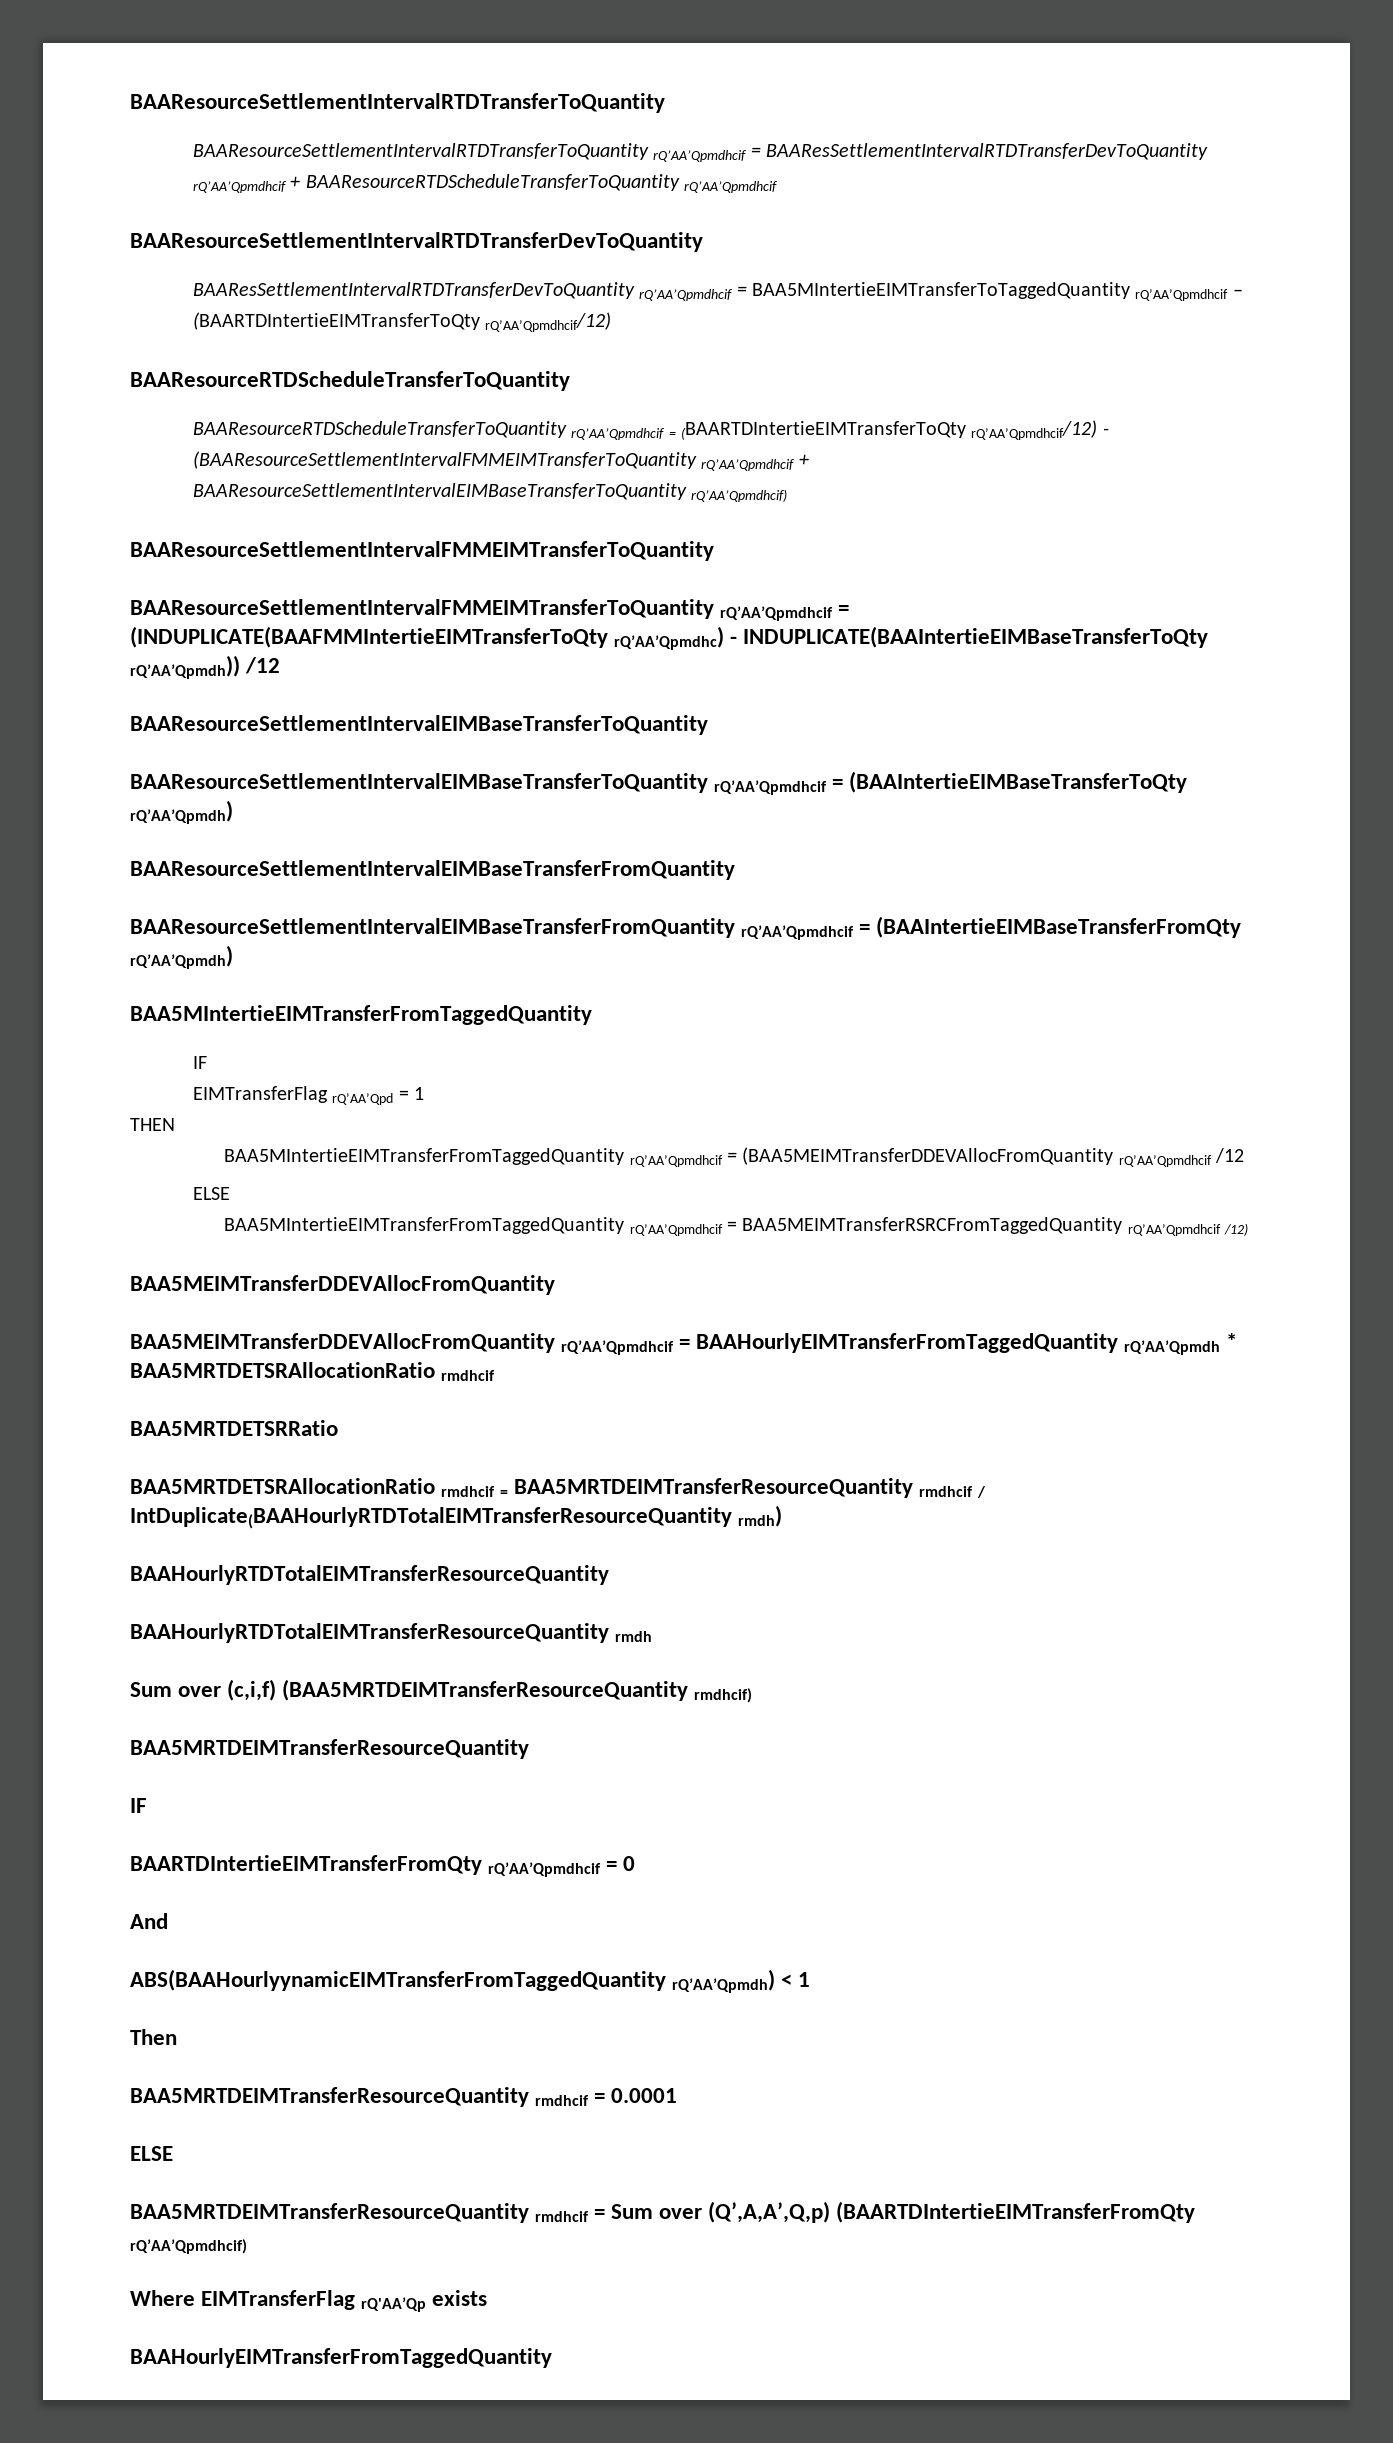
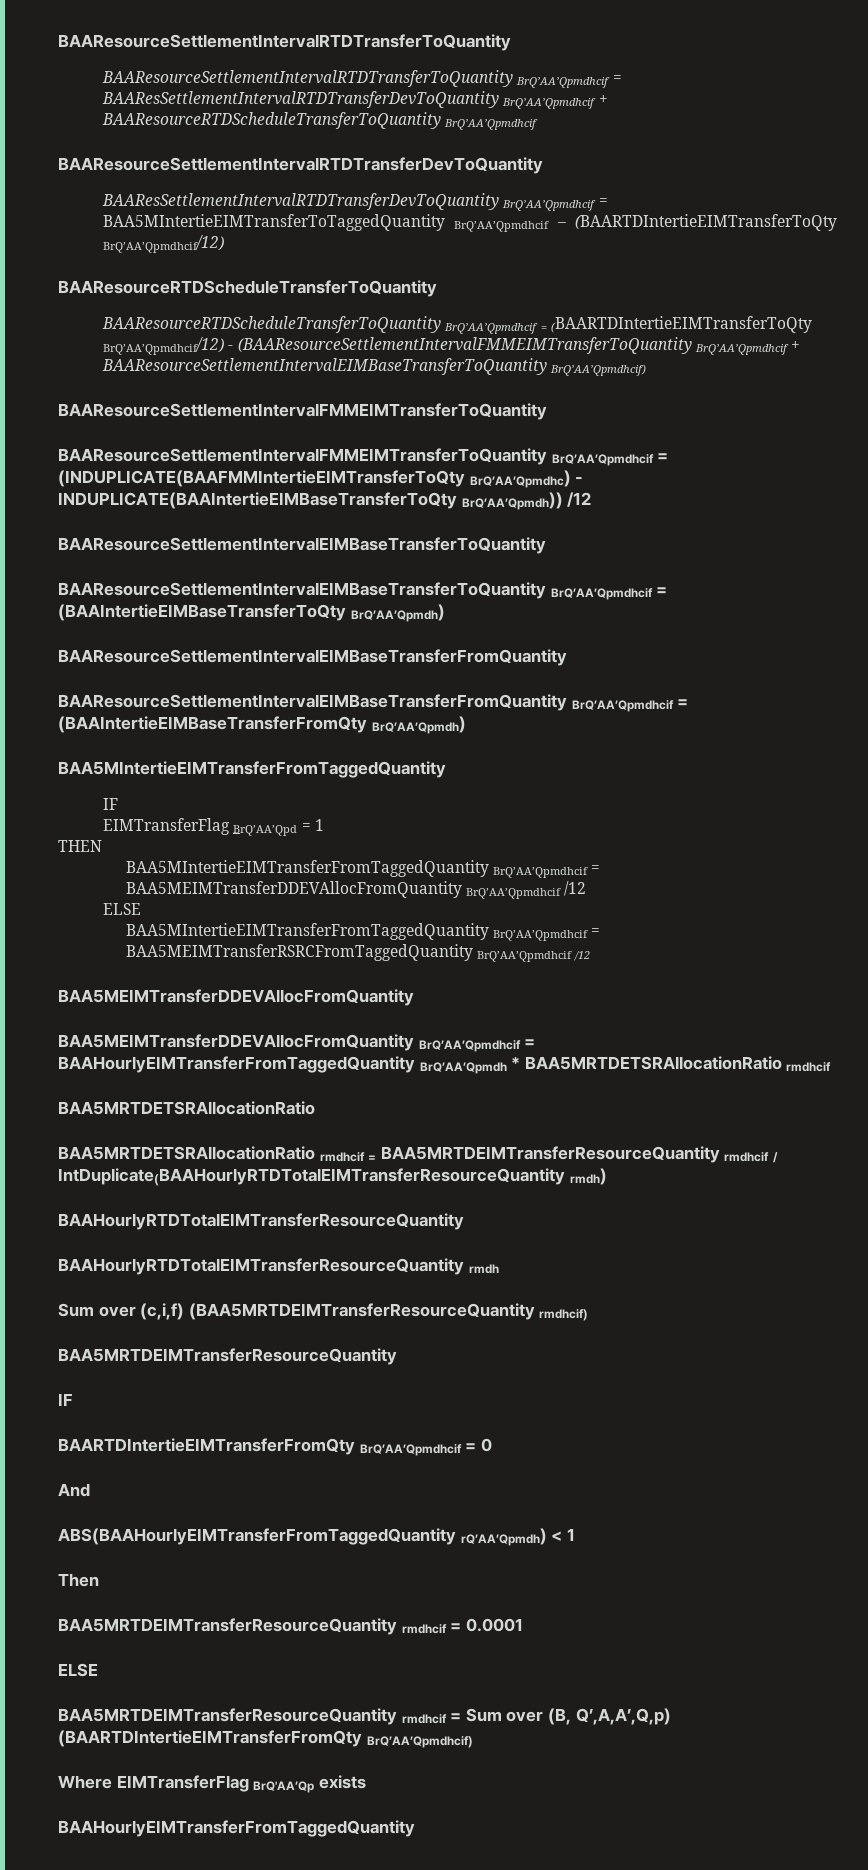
- BAAResourceSettlementIntervalRTDTransferToQuantity rQ’AA’Qpmdhcif = BAAResSettlementIntervalRTDTransferDevToQuantity rQ’AA’Qpmdhcif + BAAResourceRTDScheduleTransferToQuantity rQ’AA’Qpmdhcif
+ BAAResourceSettlementIntervalRTDTransferToQuantity BrQ’AA’Qpmdhcif = BAAResSettlementIntervalRTDTransferDevToQuantity BrQ’AA’Qpmdhcif + BAAResourceRTDScheduleTransferToQuantity BrQ’AA’Qpmdhcif
- BAAResSettlementIntervalRTDTransferDevToQuantity rQ’AA’Qpmdhcif = BAA5MIntertieEIMTransferToTaggedQuantity rQ’AA’Qpmdhcif – (BAARTDIntertieEIMTransferToQty rQ’AA’Qpmdhcif/12)
+ BAAResSettlementIntervalRTDTransferDevToQuantity BrQ’AA’Qpmdhcif = BAA5MIntertieEIMTransferToTaggedQuantity BrQ’AA’Qpmdhcif – (BAARTDIntertieEIMTransferToQty BrQ’AA’Qpmdhcif/12)
- BAAResourceRTDScheduleTransferToQuantity rQ’AA’Qpmdhcif = (BAARTDIntertieEIMTransferToQty rQ’AA’Qpmdhcif/12) - (BAAResourceSettlementIntervalFMMEIMTransferToQuantity rQ’AA’Qpmdhcif + BAAResourceSettlementIntervalEIMBaseTransferToQuantity rQ’AA’Qpmdhcif)
+ BAAResourceRTDScheduleTransferToQuantity BrQ’AA’Qpmdhcif = (BAARTDIntertieEIMTransferToQty BrQ’AA’Qpmdhcif/12) - (BAAResourceSettlementIntervalFMMEIMTransferToQuantity BrQ’AA’Qpmdhcif + BAAResourceSettlementIntervalEIMBaseTransferToQuantity BrQ’AA’Qpmdhcif)
- BAAResourceSettlementIntervalFMMEIMTransferToQuantity rQ’AA’Qpmdhcif = (INDUPLICATE(BAAFMMIntertieEIMTransferToQty rQ’AA’Qpmdhc) - INDUPLICATE(BAAIntertieEIMBaseTransferToQty rQ’AA’Qpmdh)) /12
+ BAAResourceSettlementIntervalFMMEIMTransferToQuantity BrQ’AA’Qpmdhcif = (INDUPLICATE(BAAFMMIntertieEIMTransferToQty BrQ’AA’Qpmdhc) - INDUPLICATE(BAAIntertieEIMBaseTransferToQty BrQ’AA’Qpmdh)) /12
- BAAResourceSettlementIntervalEIMBaseTransferToQuantity rQ’AA’Qpmdhcif = (BAAIntertieEIMBaseTransferToQty rQ’AA’Qpmdh)
+ BAAResourceSettlementIntervalEIMBaseTransferToQuantity BrQ’AA’Qpmdhcif = (BAAIntertieEIMBaseTransferToQty BrQ’AA’Qpmdh)
- BAAResourceSettlementIntervalEIMBaseTransferFromQuantity rQ’AA’Qpmdhcif = (BAAIntertieEIMBaseTransferFromQty rQ’AA’Qpmdh)
+ BAAResourceSettlementIntervalEIMBaseTransferFromQuantity BrQ’AA’Qpmdhcif = (BAAIntertieEIMBaseTransferFromQty BrQ’AA’Qpmdh)
- EIMTransferFlag rQ’AA’Qpd = 1
+ EIMTransferFlag BrQ’AA’Qpd = 1
- BAA5MIntertieEIMTransferFromTaggedQuantity rQ’AA’Qpmdhcif = (BAA5MEIMTransferDDEVAllocFromQuantity rQ’AA’Qpmdhcif /12
+ BAA5MIntertieEIMTransferFromTaggedQuantity BrQ’AA’Qpmdhcif = BAA5MEIMTransferDDEVAllocFromQuantity BrQ’AA’Qpmdhcif /12
- BAA5MIntertieEIMTransferFromTaggedQuantity rQ’AA’Qpmdhcif = BAA5MEIMTransferRSRCFromTaggedQuantity rQ’AA’Qpmdhcif /12)
+ BAA5MIntertieEIMTransferFromTaggedQuantity BrQ’AA’Qpmdhcif = BAA5MEIMTransferRSRCFromTaggedQuantity BrQ’AA’Qpmdhcif /12
- BAA5MEIMTransferDDEVAllocFromQuantity rQ’AA’Qpmdhcif = BAAHourlyEIMTransferFromTaggedQuantity rQ’AA’Qpmdh * BAA5MRTDETSRAllocationRatio rmdhcif
- BAA5MRTDETSRRatio
+ BAA5MEIMTransferDDEVAllocFromQuantity BrQ’AA’Qpmdhcif = BAAHourlyEIMTransferFromTaggedQuantity BrQ’AA’Qpmdh * BAA5MRTDETSRAllocationRatio rmdhcif
+ BAA5MRTDETSRAllocationRatio
- BAARTDIntertieEIMTransferFromQty rQ’AA’Qpmdhcif = 0
+ BAARTDIntertieEIMTransferFromQty BrQ’AA’Qpmdhcif = 0
- ABS(BAAHourlyynamicEIMTransferFromTaggedQuantity rQ’AA’Qpmdh) < 1
+ ABS(BAAHourlyEIMTransferFromTaggedQuantity rQ’AA’Qpmdh) < 1
- BAA5MRTDEIMTransferResourceQuantity rmdhcif = Sum over (Q’,A,A’,Q,p) (BAARTDIntertieEIMTransferFromQty rQ’AA’Qpmdhcif)
+ BAA5MRTDEIMTransferResourceQuantity rmdhcif = Sum over (B, Q’,A,A’,Q,p) (BAARTDIntertieEIMTransferFromQty BrQ’AA’Qpmdhcif)
- Where EIMTransferFlag rQ'AA’Qp exists
+ Where EIMTransferFlag BrQ'AA’Qp exists

